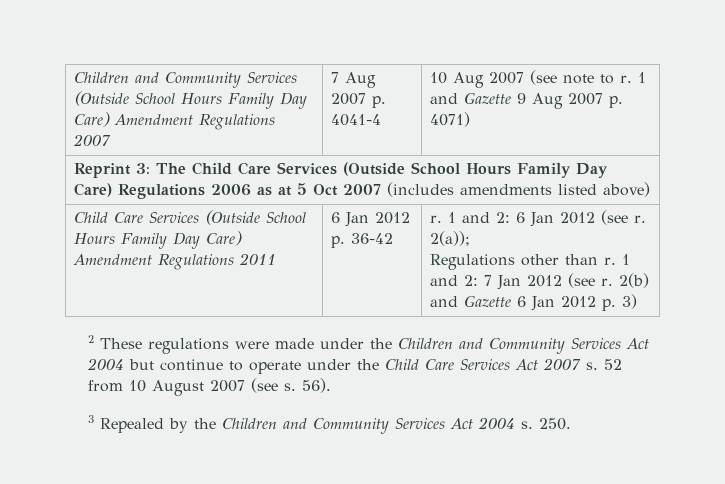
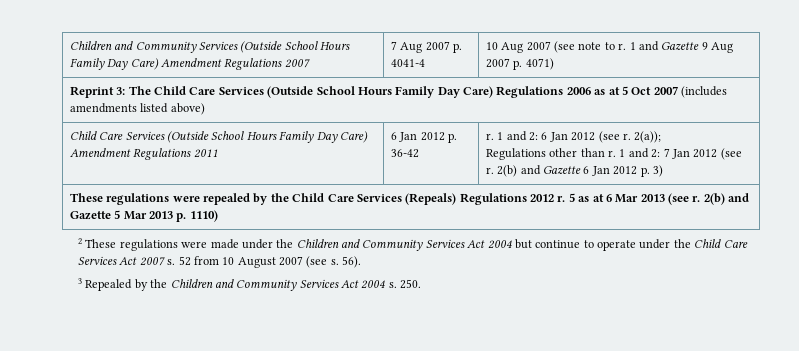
+ These regulations were repealed by the Child Care Services (Repeals) Regulations 2012 r. 5 as at 6 Mar 2013 (see r. 2(b) and Gazette 5 Mar 2013 p. 1110)

